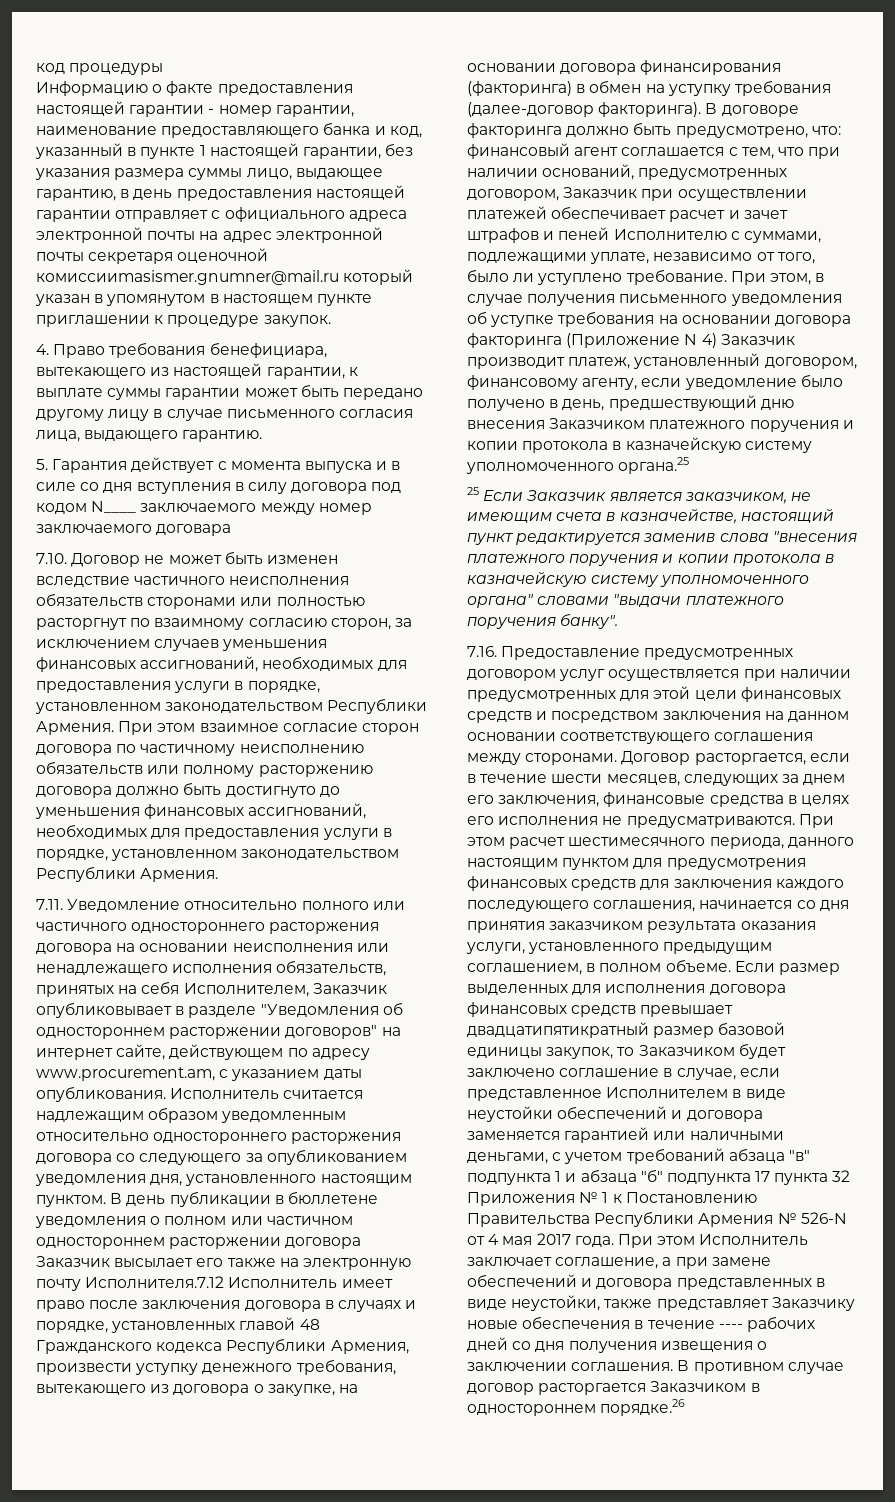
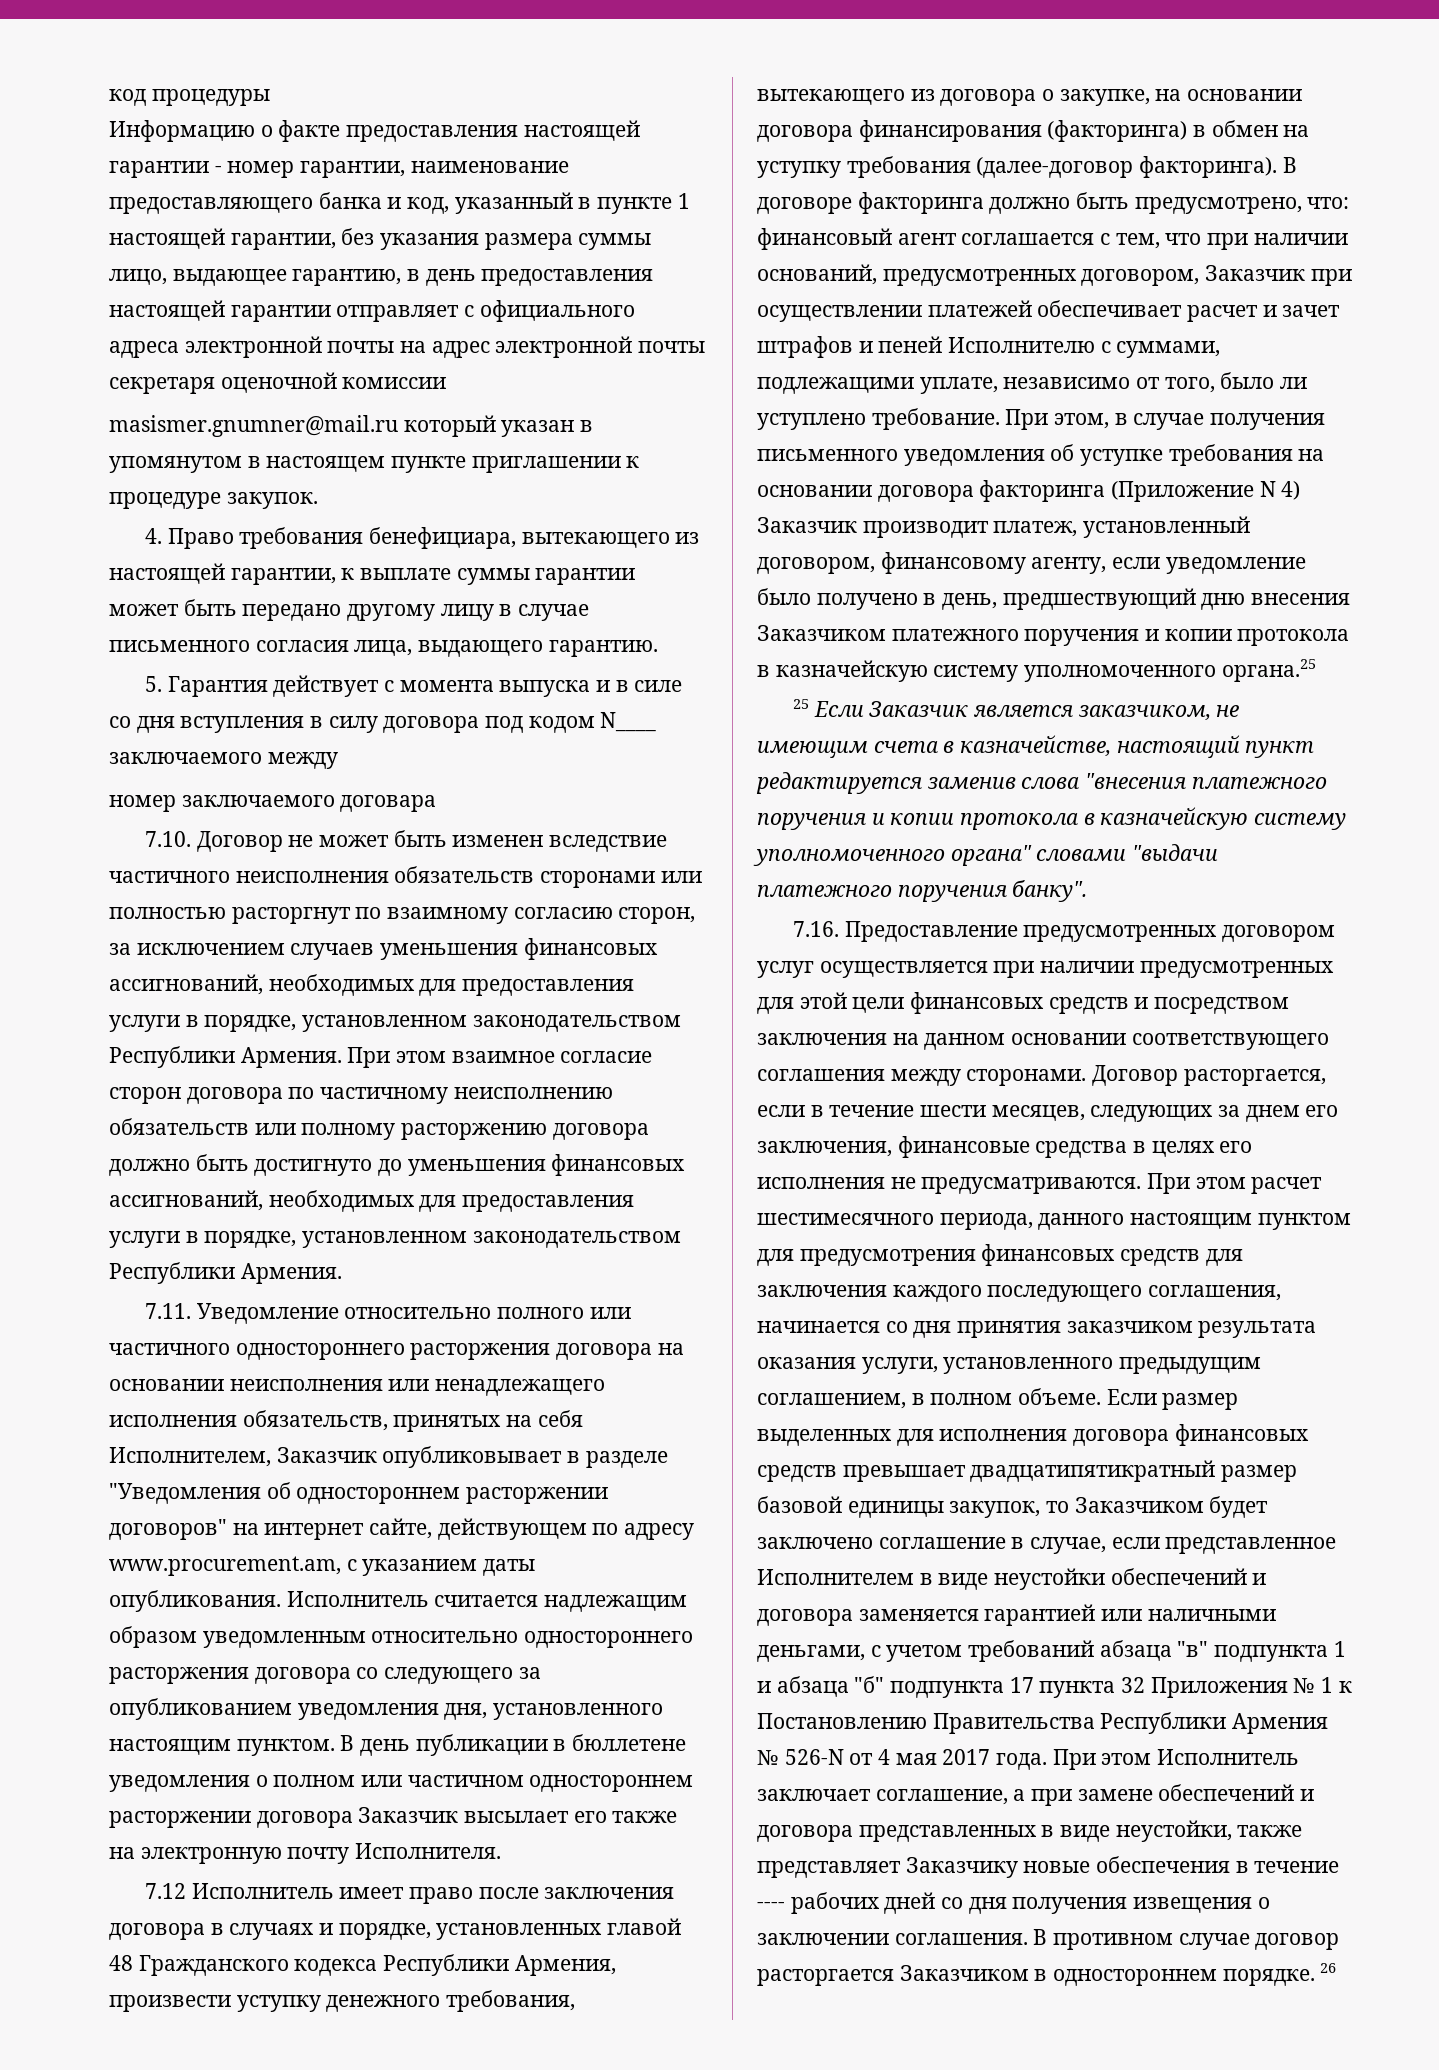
- Информацию о факте предоставления настоящей гарантии - номер гарантии, наименование предоставляющего банка и код, указанный в пункте 1 настоящей гарантии, без указания размера суммы лицо, выдающее гарантию, в день предоставления настоящей гарантии отправляет с официального адреса электронной почты на адрес электронной почты секретаря оценочной комиссииmasismer.gnumner@mail.ru который указан в упомянутом в настоящем пункте приглашении к процедуре закупок.
+ Информацию о факте предоставления настоящей гарантии - номер гарантии, наименование предоставляющего банка и код, указанный в пункте 1 настоящей гарантии, без указания размера суммы лицо, выдающее гарантию, в день предоставления настоящей гарантии отправляет с официального адреса электронной почты на адрес электронной почты секретаря оценочной комиссии
+ masismer.gnumner@mail.ru который указан в упомянутом в настоящем пункте приглашении к процедуре закупок.
- 5. Гарантия действует с момента выпуска и в силе со дня вступления в силу договора под кодом N____ заключаемого между номер заключаемого договара
+ 5. Гарантия действует с момента выпуска и в силе со дня вступления в силу договора под кодом N____ заключаемого между
+ номер заключаемого договара
- В день публикации в бюллетене уведомления о полном или частичном одностороннем расторжении договора Заказчик высылает его также на электронную почту Исполнителя.7.12 Исполнитель имеет право после заключения договора в случаях и порядке, установленных главой 48 Гражданского кодекса Республики Армения, произвести уступку денежного требования, вытекающего из договора о закупке, на основании договора финансирования (факторинга) в обмен на уступку требования (далее-договор факторинга).
+ В день публикации в бюллетене уведомления о полном или частичном одностороннем расторжении договора Заказчик высылает его также на электронную почту Исполнителя.
+ 7.12 Исполнитель имеет право после заключения договора в случаях и порядке, установленных главой 48 Гражданского кодекса Республики Армения, произвести уступку денежного требования, вытекающего из договора о закупке, на основании договора финансирования (факторинга) в обмен на уступку требования (далее-договор факторинга).
- В противном случае договор расторгается Заказчиком в одностороннем порядке.26
+ В противном случае договор расторгается Заказчиком в одностороннем порядке. 26

